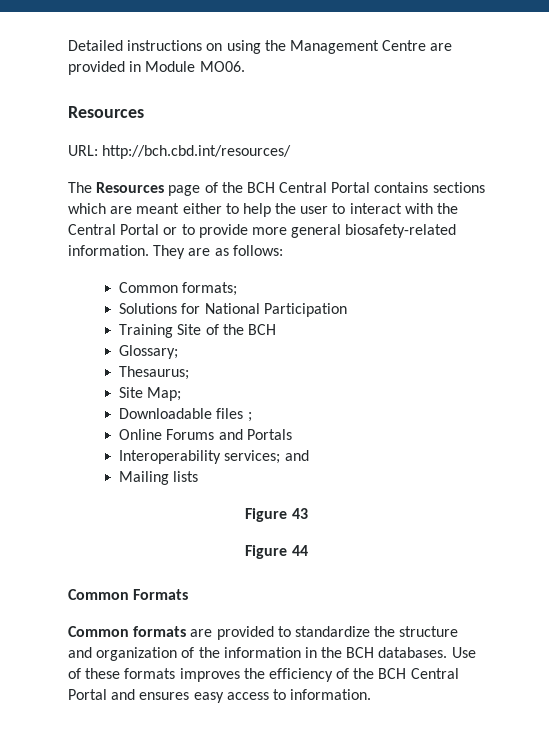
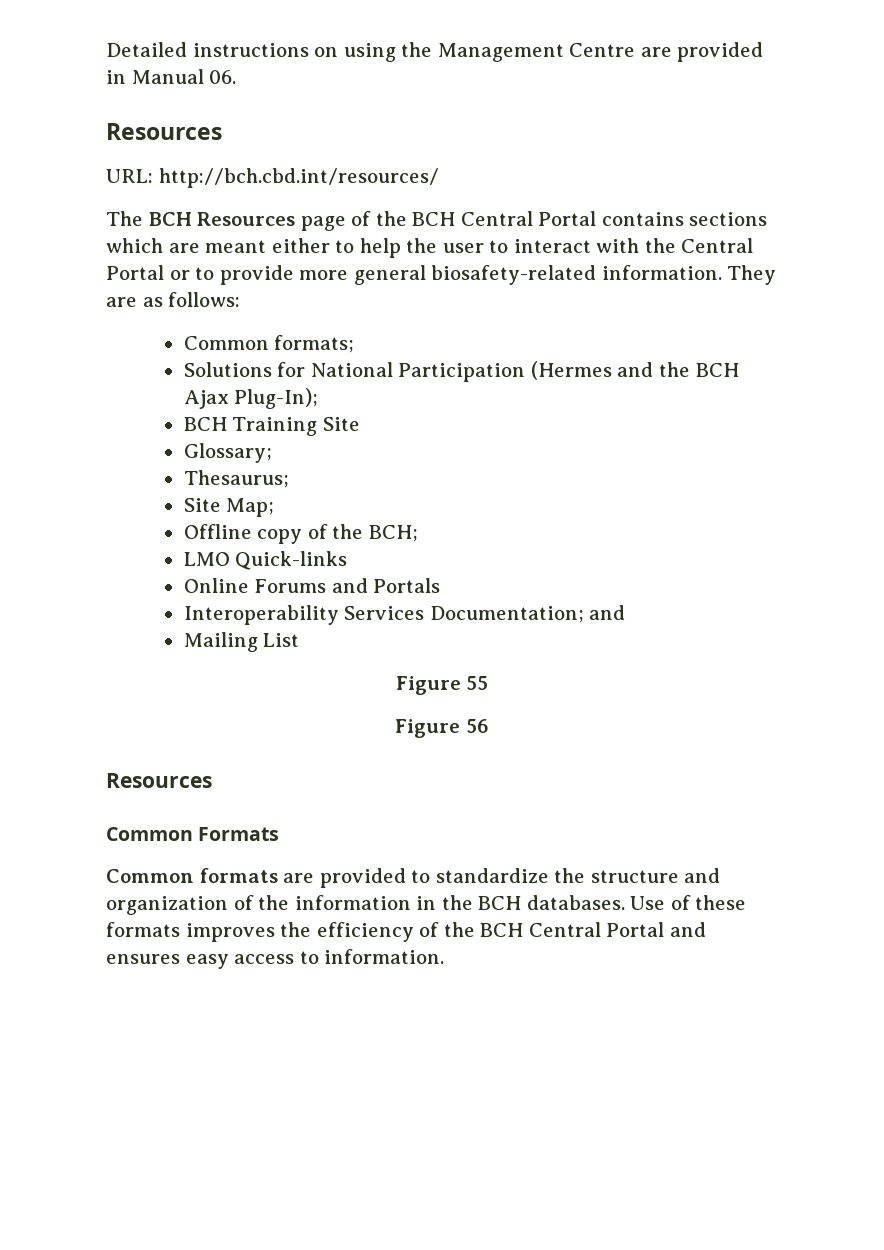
- Detailed instructions on using the Management Centre are provided in Module MO06.
+ Detailed instructions on using the Management Centre are provided in Manual 06.
- The Resources page of the BCH Central Portal contains sections which are meant either to help the user to interact with the Central Portal or to provide more general biosafety-related information.
+ The BCH Resources page of the BCH Central Portal contains sections which are meant either to help the user to interact with the Central Portal or to provide more general biosafety-related information.
- Solutions for National Participation
- Training Site of the BCH
+ Solutions for National Participation (Hermes and the BCH Ajax Plug-In);
+ BCH Training Site
- Downloadable files ;
+ Offline copy of the BCH;
+ LMO Quick-links
- Interoperability services; and
+ Interoperability Services Documentation; and
- Mailing lists
- Figure 43
- Figure 44
+ Mailing List
+ Figure 55
+ Figure 56
+ Resources

